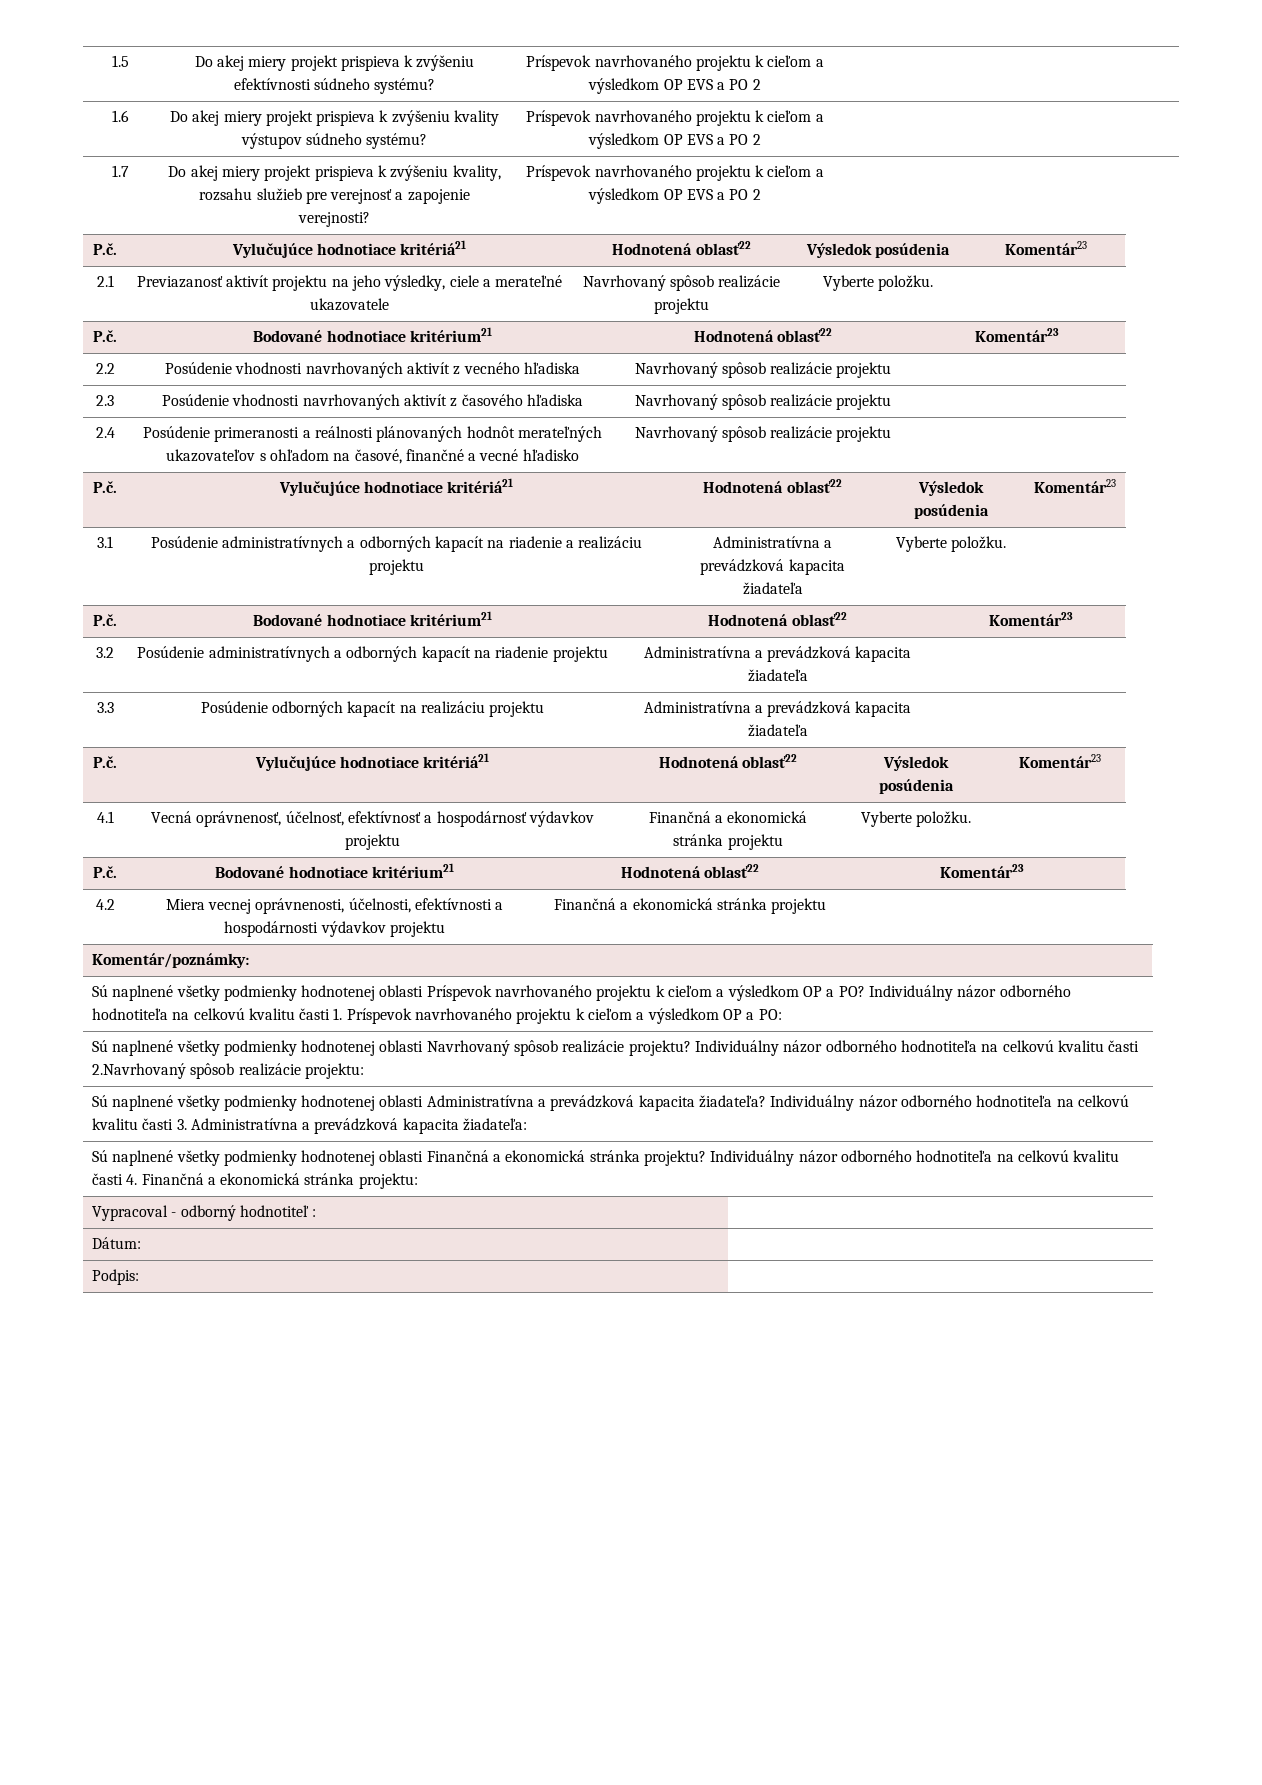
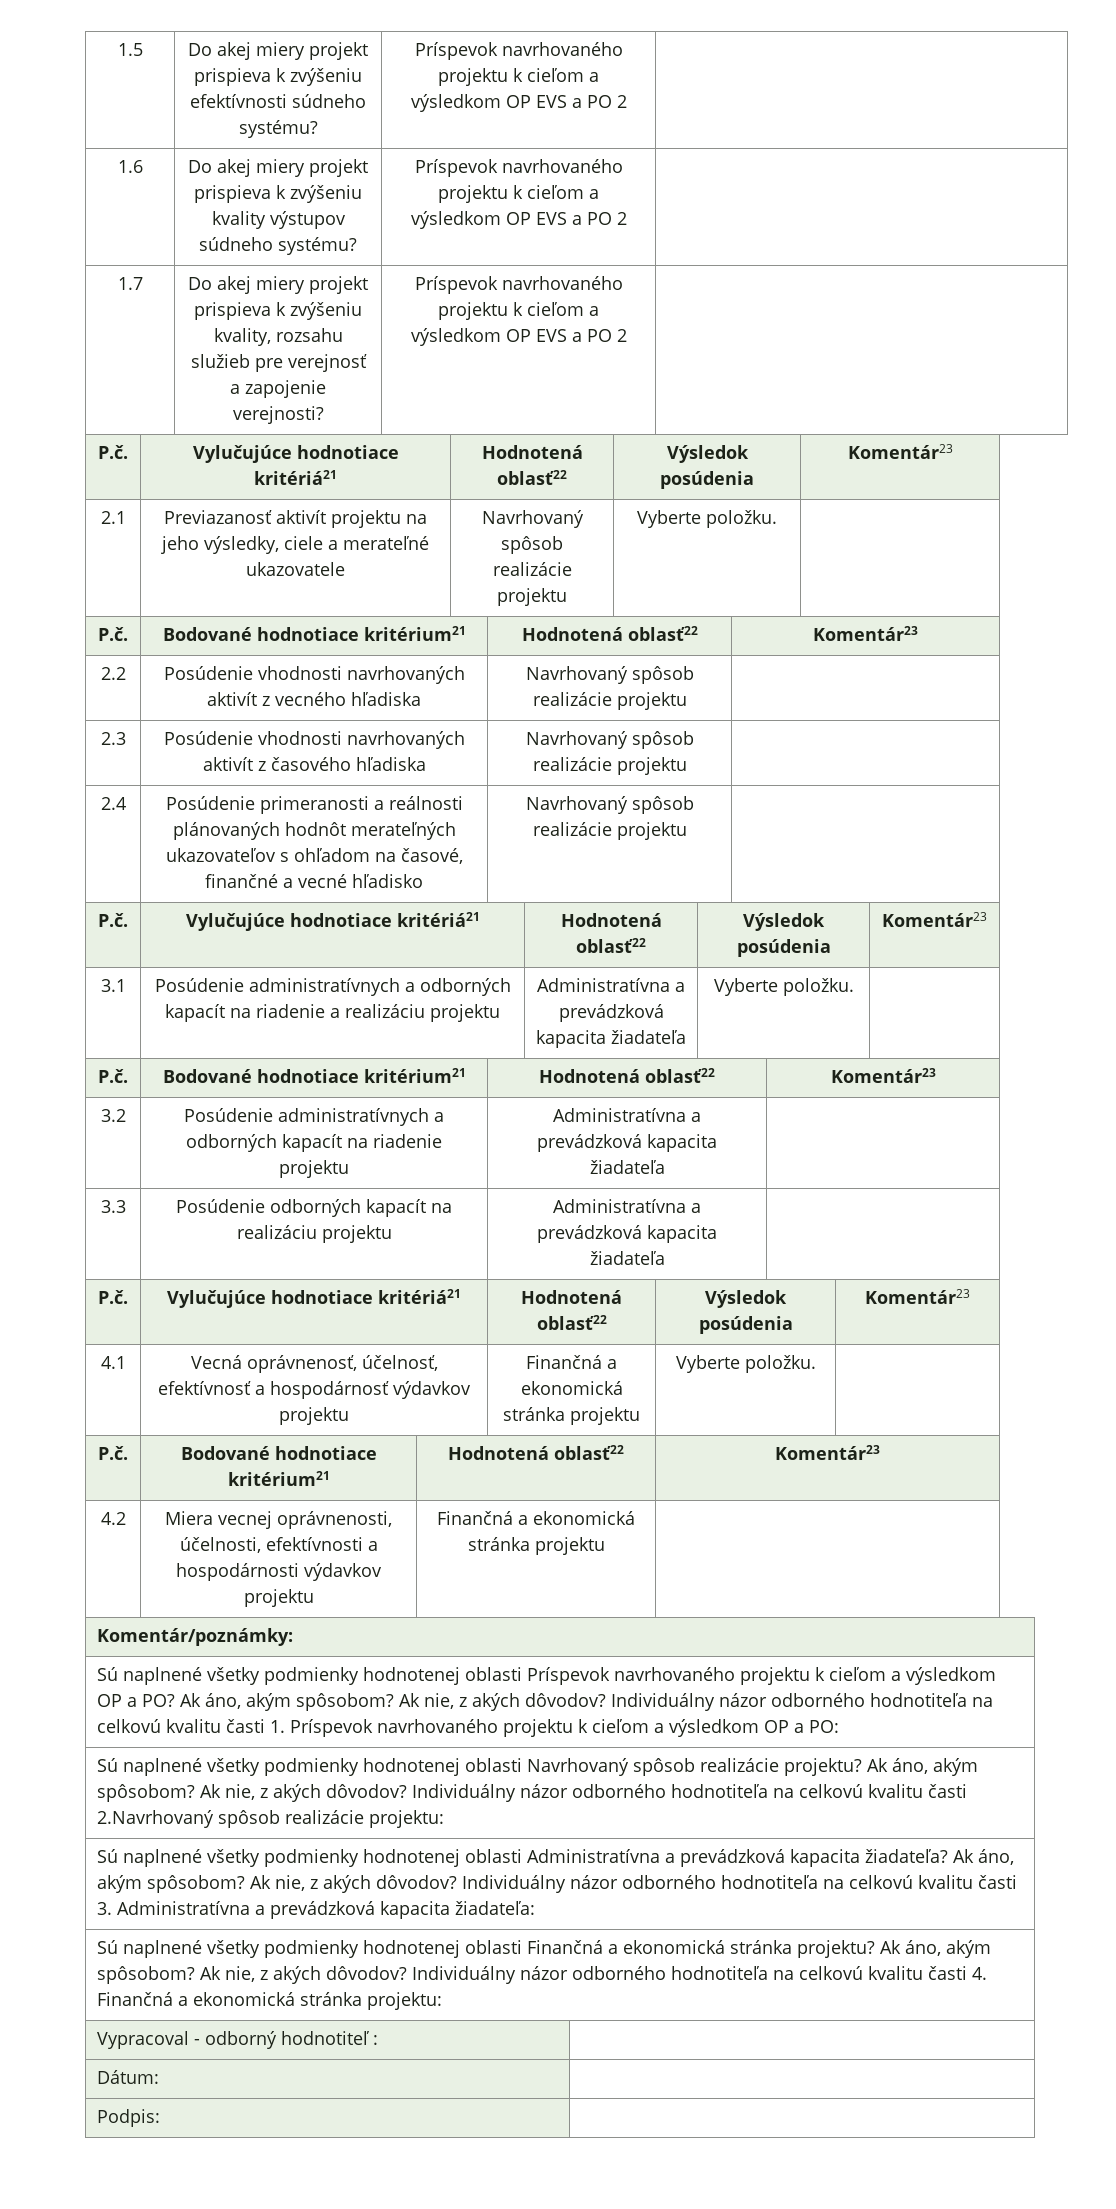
- Sú naplnené všetky podmienky hodnotenej oblasti Príspevok navrhovaného projektu k cieľom a výsledkom OP a PO?
+ Sú naplnené všetky podmienky hodnotenej oblasti Príspevok navrhovaného projektu k cieľom a výsledkom OP a PO? Ak áno, akým spôsobom? Ak nie, z akých dôvodov?
- Sú naplnené všetky podmienky hodnotenej oblasti Navrhovaný spôsob realizácie projektu? Individuálny názor odborného hodnotiteľa na celkovú kvalitu časti 2.Navrhovaný spôsob realizácie projektu:
+ Sú naplnené všetky podmienky hodnotenej oblasti Navrhovaný spôsob realizácie projektu? Ak áno, akým spôsobom? Ak nie, z akých dôvodov? Individuálny názor odborného hodnotiteľa na celkovú kvalitu časti 2.Navrhovaný spôsob realizácie projektu:
- Sú naplnené všetky podmienky hodnotenej oblasti Administratívna a prevádzková kapacita žiadateľa? Individuálny názor odborného hodnotiteľa na celkovú kvalitu časti 3. Administratívna a prevádzková kapacita žiadateľa:
+ Sú naplnené všetky podmienky hodnotenej oblasti Administratívna a prevádzková kapacita žiadateľa? Ak áno, akým spôsobom? Ak nie, z akých dôvodov? Individuálny názor odborného hodnotiteľa na celkovú kvalitu časti 3. Administratívna a prevádzková kapacita žiadateľa:
- Sú naplnené všetky podmienky hodnotenej oblasti Finančná a ekonomická stránka projektu? Individuálny názor odborného hodnotiteľa na celkovú kvalitu časti 4. Finančná a ekonomická stránka projektu:
+ Sú naplnené všetky podmienky hodnotenej oblasti Finančná a ekonomická stránka projektu? Ak áno, akým spôsobom? Ak nie, z akých dôvodov? Individuálny názor odborného hodnotiteľa na celkovú kvalitu časti 4. Finančná a ekonomická stránka projektu:

